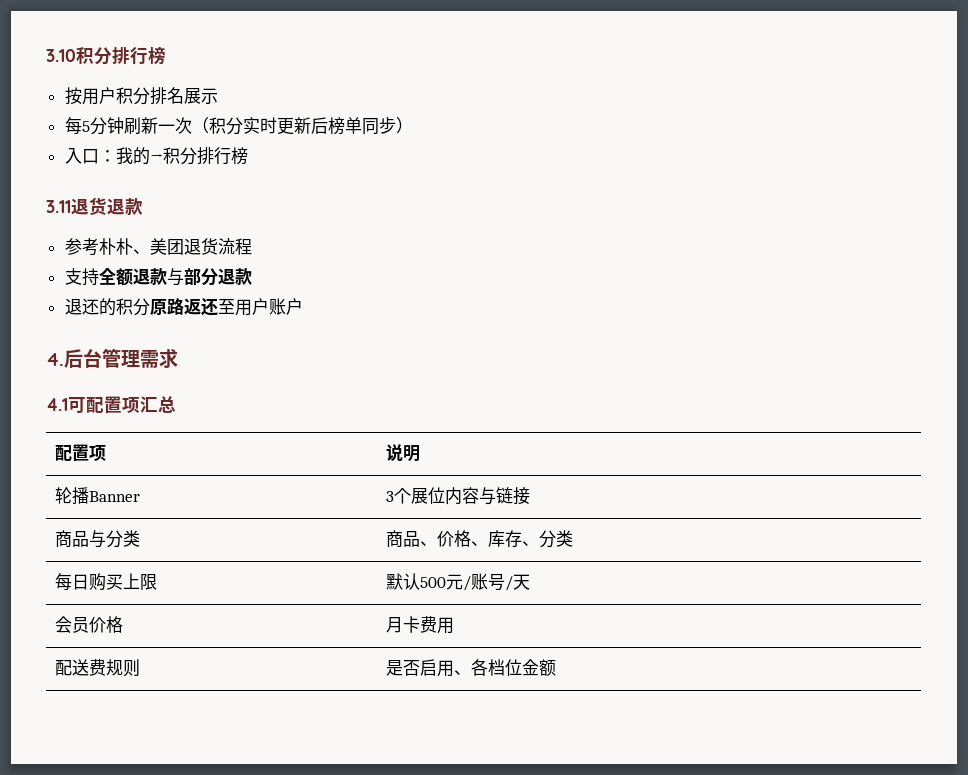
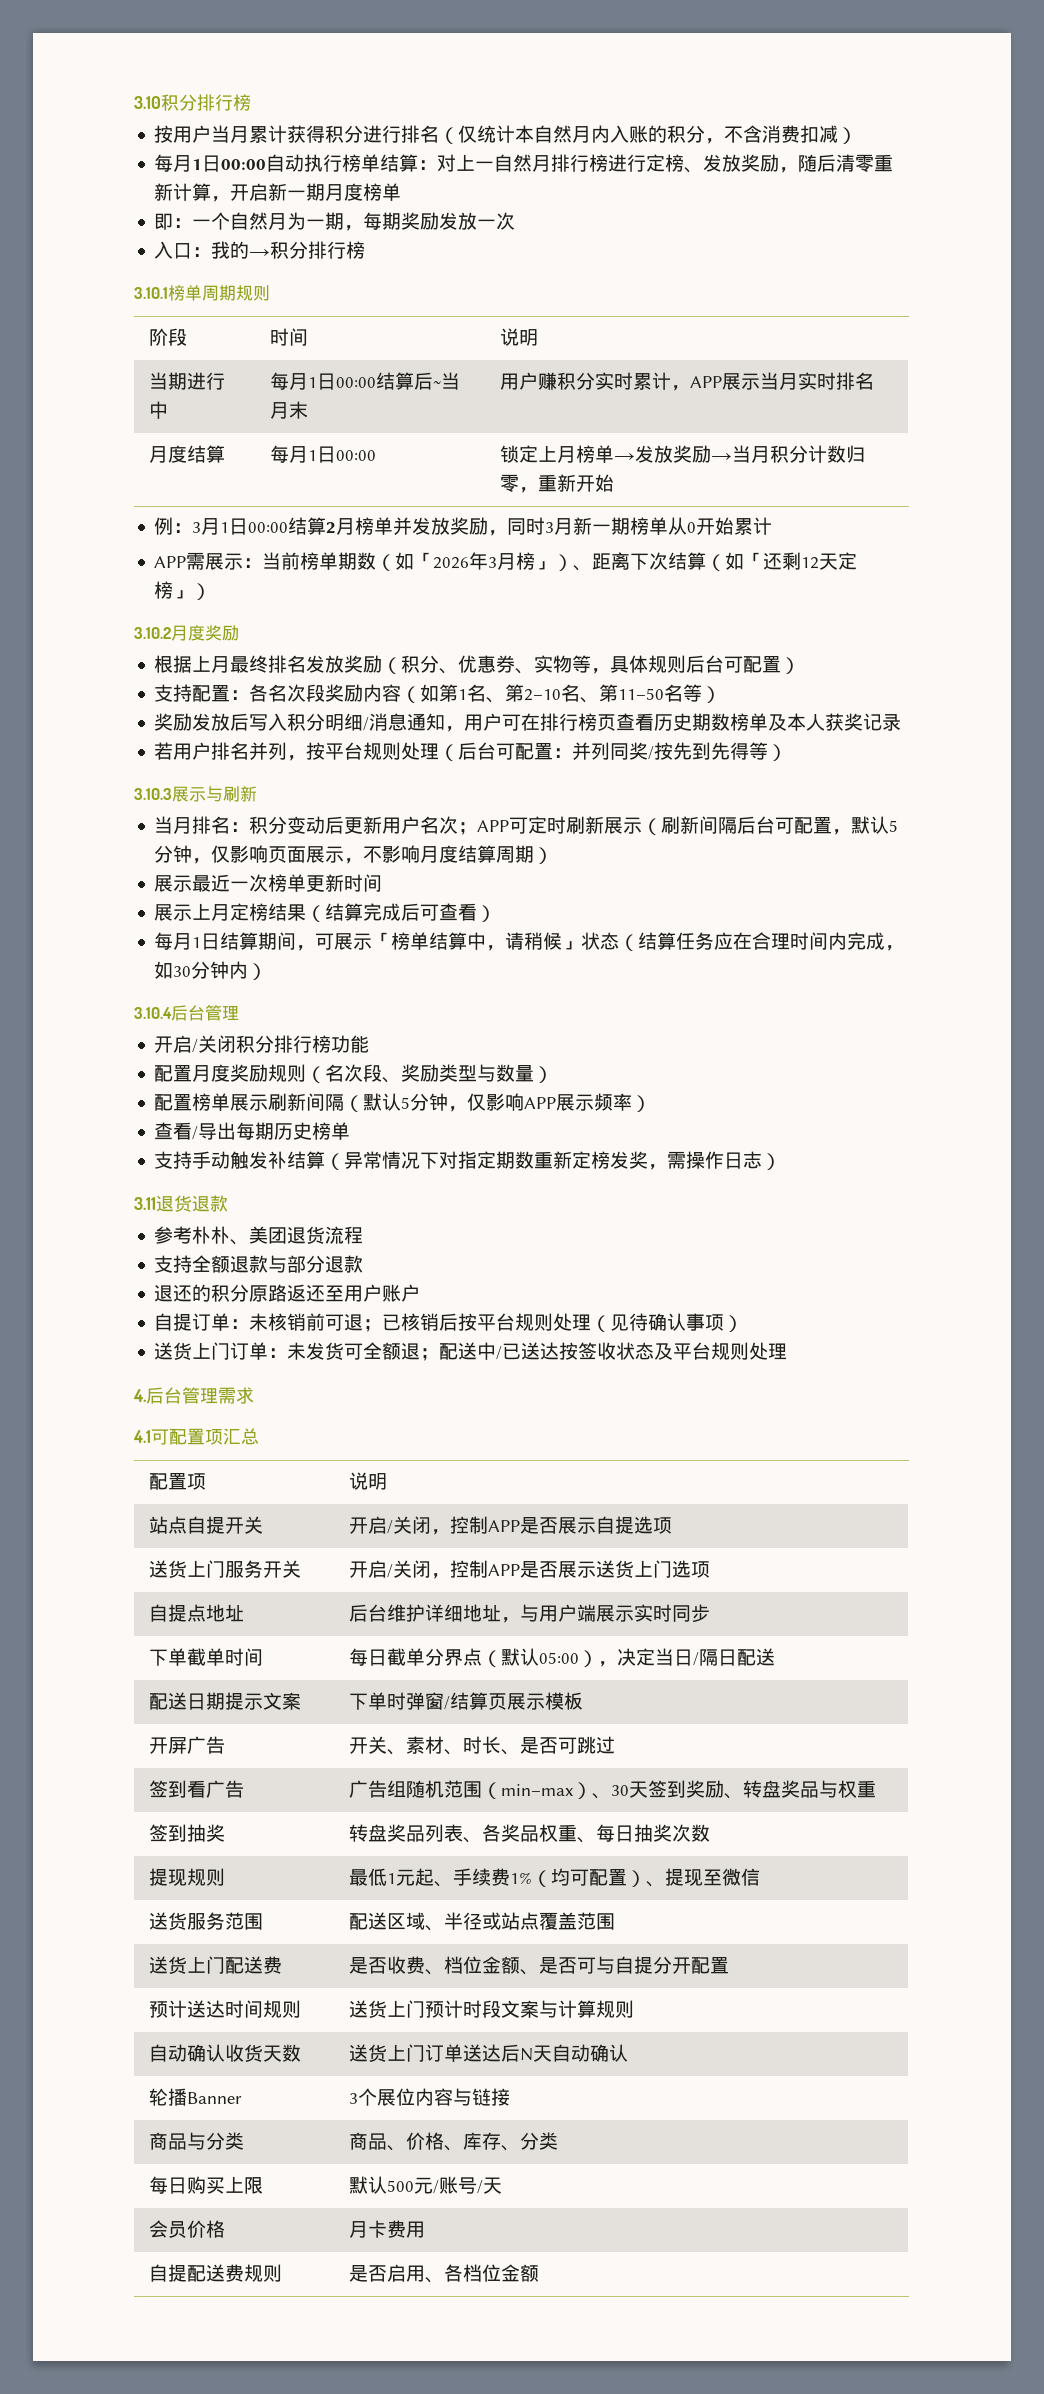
- 按用户积分排名展示
- 每5分钟刷新一次（积分实时更新后榜单同步）
+ 按用户当月累计获得积分进行排名（仅统计本自然月内入账的积分，不含消费扣减）
+ 每月1日00:00自动执行榜单结算：对上一自然月排行榜进行定榜、发放奖励，随后清零重新计算，开启新一期月度榜单
+ 即：一个自然月为一期，每期奖励发放一次
+ 3.10.1榜单周期规则
+ 阶段 | 时间 | 说明
+ 当期进行中 | 每月1日00:00结算后~当月末 | 用户赚积分实时累计，APP展示当月实时排名
+ 月度结算 | 每月1日00:00 | 锁定上月榜单→发放奖励→当月积分计数归零，重新开始
+ 例：3月1日00:00结算2月榜单并发放奖励，同时3月新一期榜单从0开始累计
+ APP需展示：当前榜单期数（如「2026年3月榜」）、距离下次结算（如「还剩12天定榜」）
+ 3.10.2月度奖励
+ 根据上月最终排名发放奖励（积分、优惠券、实物等，具体规则后台可配置）
+ 支持配置：各名次段奖励内容（如第1名、第2–10名、第11–50名等）
+ 奖励发放后写入积分明细/消息通知，用户可在排行榜页查看历史期数榜单及本人获奖记录
+ 若用户排名并列，按平台规则处理（后台可配置：并列同奖/按先到先得等）
+ 3.10.3展示与刷新
+ 当月排名：积分变动后更新用户名次；APP可定时刷新展示（刷新间隔后台可配置，默认5分钟，仅影响页面展示，不影响月度结算周期）
+ 展示最近一次榜单更新时间
+ 展示上月定榜结果（结算完成后可查看）
+ 每月1日结算期间，可展示「榜单结算中，请稍候」状态（结算任务应在合理时间内完成，如30分钟内）
+ 3.10.4后台管理
+ 开启/关闭积分排行榜功能
+ 配置月度奖励规则（名次段、奖励类型与数量）
+ 配置榜单展示刷新间隔（默认5分钟，仅影响APP展示频率）
+ 查看/导出每期历史榜单
+ 支持手动触发补结算（异常情况下对指定期数重新定榜发奖，需操作日志）
+ 自提订单：未核销前可退；已核销后按平台规则处理（见待确认事项）
+ 送货上门订单：未发货可全额退；配送中/已送达按签收状态及平台规则处理
+ 站点自提开关 | 开启/关闭，控制APP是否展示自提选项
+ 送货上门服务开关 | 开启/关闭，控制APP是否展示送货上门选项
+ 自提点地址 | 后台维护详细地址，与用户端展示实时同步
+ 下单截单时间 | 每日截单分界点（默认05:00），决定当日/隔日配送
+ 配送日期提示文案 | 下单时弹窗/结算页展示模板
+ 开屏广告 | 开关、素材、时长、是否可跳过
+ 签到看广告 | 广告组随机范围（min–max）、30天签到奖励、转盘奖品与权重
+ 签到抽奖 | 转盘奖品列表、各奖品权重、每日抽奖次数
+ 提现规则 | 最低1元起、手续费1%（均可配置）、提现至微信
+ 送货服务范围 | 配送区域、半径或站点覆盖范围
+ 送货上门配送费 | 是否收费、档位金额、是否可与自提分开配置
+ 预计送达时间规则 | 送货上门预计时段文案与计算规则
+ 自动确认收货天数 | 送货上门订单送达后N天自动确认
- 配送费规则 | 是否启用、各档位金额
+ 自提配送费规则 | 是否启用、各档位金额

